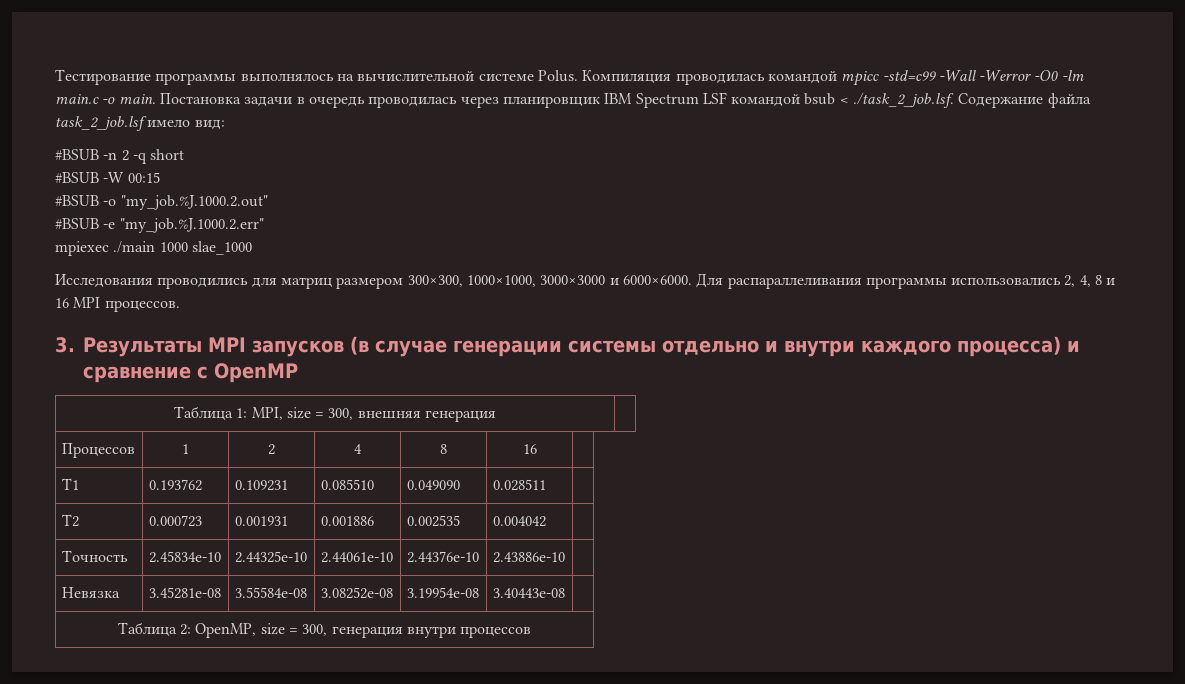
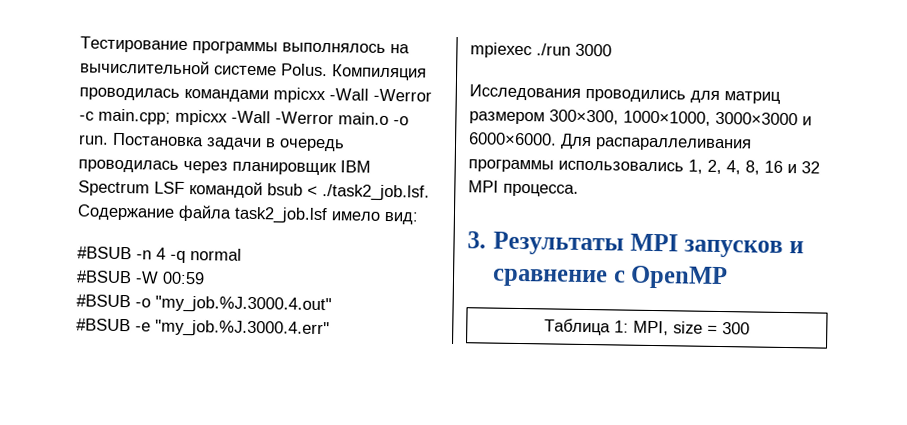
- Компиляция проводилась командой mpicc -std=c99 -Wall -Werror -O0 -lm main.c -o main.
+ Компиляция проводилась командами mpicxx -Wall -Werror -c main.cpp; mpicxx -Wall -Werror main.o -o run.
- Постановка задачи в очередь проводилась через планировщик IBM Spectrum LSF командой bsub < ./task_2_job.lsf. Содержание файла task_2_job.lsf имело вид:
+ Постановка задачи в очередь проводилась через планировщик IBM Spectrum LSF командой bsub < ./task2_job.lsf. Содержание файла task2_job.lsf имело вид:
- #BSUB -n 2 -q short
+ #BSUB -n 4 -q normal
- #BSUB -W 00:15
+ #BSUB -W 00:59
- #BSUB -o "my_job.%J.1000.2.out"
+ #BSUB -o "my_job.%J.3000.4.out"
- #BSUB -e "my_job.%J.1000.2.err"
+ #BSUB -e "my_job.%J.3000.4.err"
- mpiexec ./main 1000 slae_1000
+ mpiexec ./run 3000
- Для распараллеливания программы использовались 2, 4, 8 и 16 MPI процессов.
- 3. Результаты MPI запусков (в случае генерации системы отдельно и внутри каждого процесса) и сравнение с OpenMP
+ Для распараллеливания программы использовались 1, 2, 4, 8, 16 и 32 MPI процесса.
+ 3. Результаты MPI запусков и сравнение с OpenMP
- Таблица 1: MPI, size = 300, внешняя генерация |
- Процессов | 1 | 2 | 4 | 8 | 16 |
- T1 | 0.193762 | 0.109231 | 0.085510 | 0.049090 | 0.028511 |
- T2 | 0.000723 | 0.001931 | 0.001886 | 0.002535 | 0.004042 |
- Точность | 2.45834e-10 | 2.44325e-10 | 2.44061e-10 | 2.44376e-10 | 2.43886e-10 |
- Невязка | 3.45281e-08 | 3.55584e-08 | 3.08252e-08 | 3.19954e-08 | 3.40443e-08 |
- Таблица 2: OpenMP, size = 300, генерация внутри процессов
+ Таблица 1: MPI, size = 300

